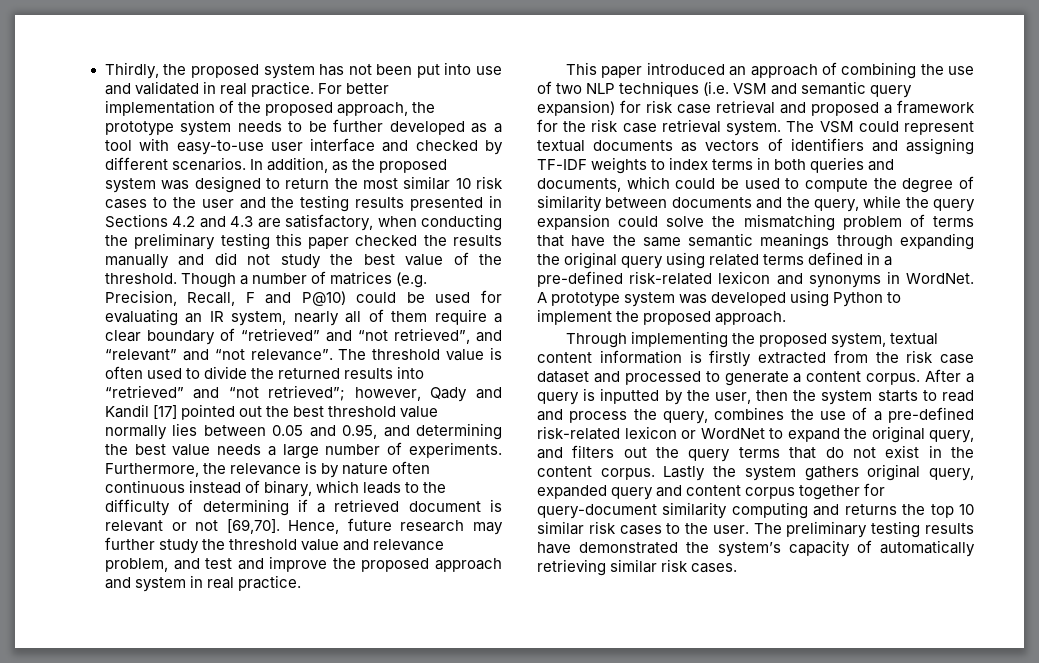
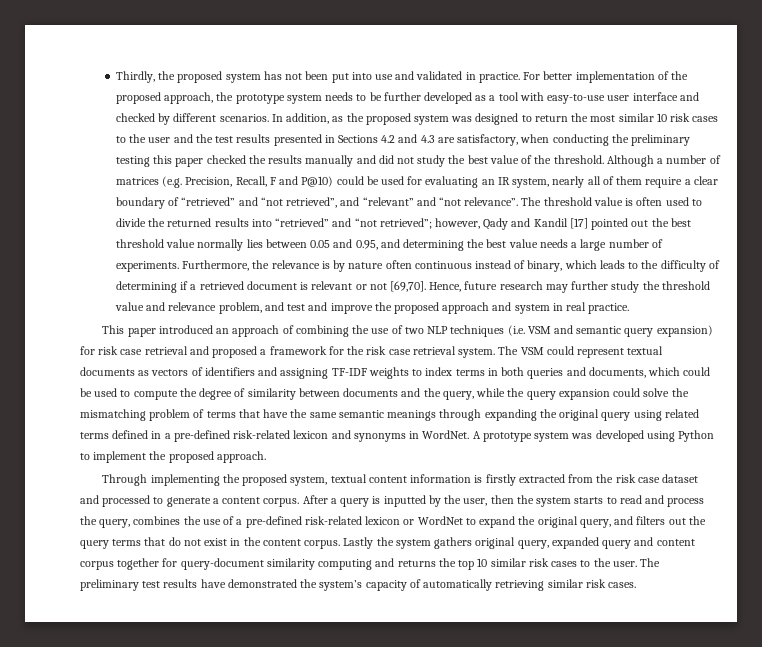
- Thirdly, the proposed system has not been put into use and validated in real practice.
+ Thirdly, the proposed system has not been put into use and validated in practice.
- In addition, as the proposed system was designed to return the most similar 10 risk cases to the user and the testing results presented in Sections 4.2 and 4.3 are satisfactory, when conducting the preliminary testing this paper checked the results manually and did not study the best value of the threshold.
+ In addition, as the proposed system was designed to return the most similar 10 risk cases to the user and the test results presented in Sections 4.2 and 4.3 are satisfactory, when conducting the preliminary testing this paper checked the results manually and did not study the best value of the threshold.
- Though a number of matrices (e.g. Precision, Recall, F and P@10) could be used for evaluating an IR system, nearly all of them require a clear boundary of “retrieved” and “not retrieved”, and “relevant” and “not relevance”.
+ Although a number of matrices (e.g. Precision, Recall, F and P@10) could be used for evaluating an IR system, nearly all of them require a clear boundary of “retrieved” and “not retrieved”, and “relevant” and “not relevance”.
- The preliminary testing results have demonstrated the system’s capacity of automatically retrieving similar risk cases.
+ The preliminary test results have demonstrated the system’s capacity of automatically retrieving similar risk cases.

